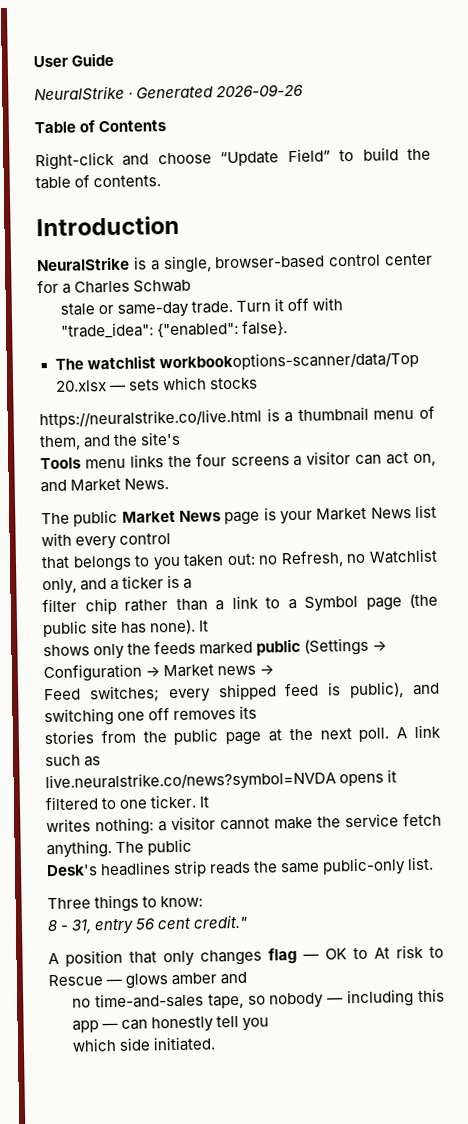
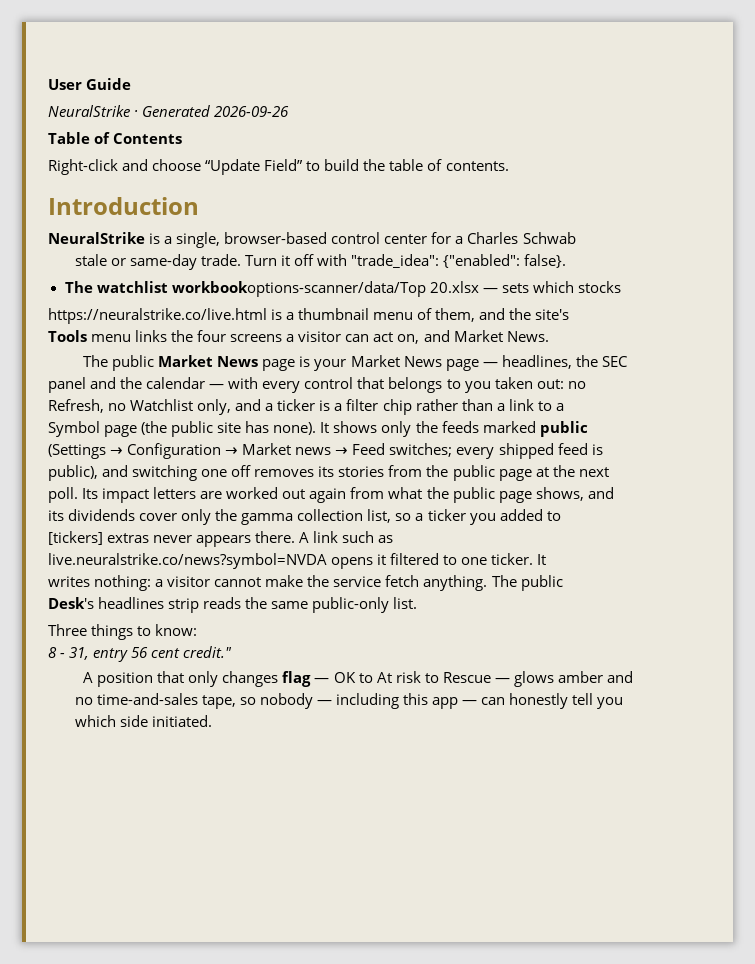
- The public Market News page is your Market News list with every control
- that belongs to you taken out: no Refresh, no Watchlist only, and a ticker is a
- filter chip rather than a link to a Symbol page (the public site has none). It
- shows only the feeds marked public (Settings → Configuration → Market news →
- Feed switches;
+ The public Market News page is your Market News page — headlines, the SEC
+ panel and the calendar — with every control that belongs to you taken out: no
+ Refresh, no Watchlist only, and a ticker is a filter chip rather than a link to a
+ Symbol page (the public site has none). It shows only the feeds marked public
+ (Settings → Configuration → Market news → Feed switches;
- every shipped feed is public), and switching one off removes its
- stories from the public page at the next poll.
+ every shipped feed is
+ public), and switching one off removes its stories from the public page at the next
+ poll. Its impact letters are worked out again from what the public page shows, and
+ its dividends cover only the gamma collection list, so a ticker you added to
+ [tickers] extras never appears there.

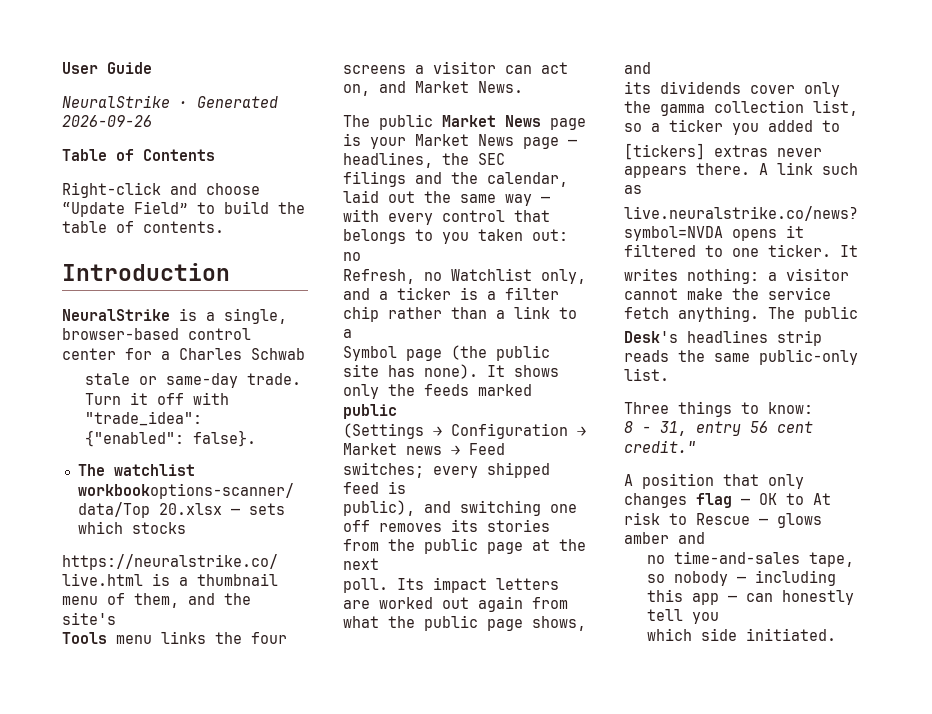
- panel and the calendar — with every control that belongs to you taken out: no
+ filings and the calendar, laid out the same way — with every control that belongs to you taken out: no

